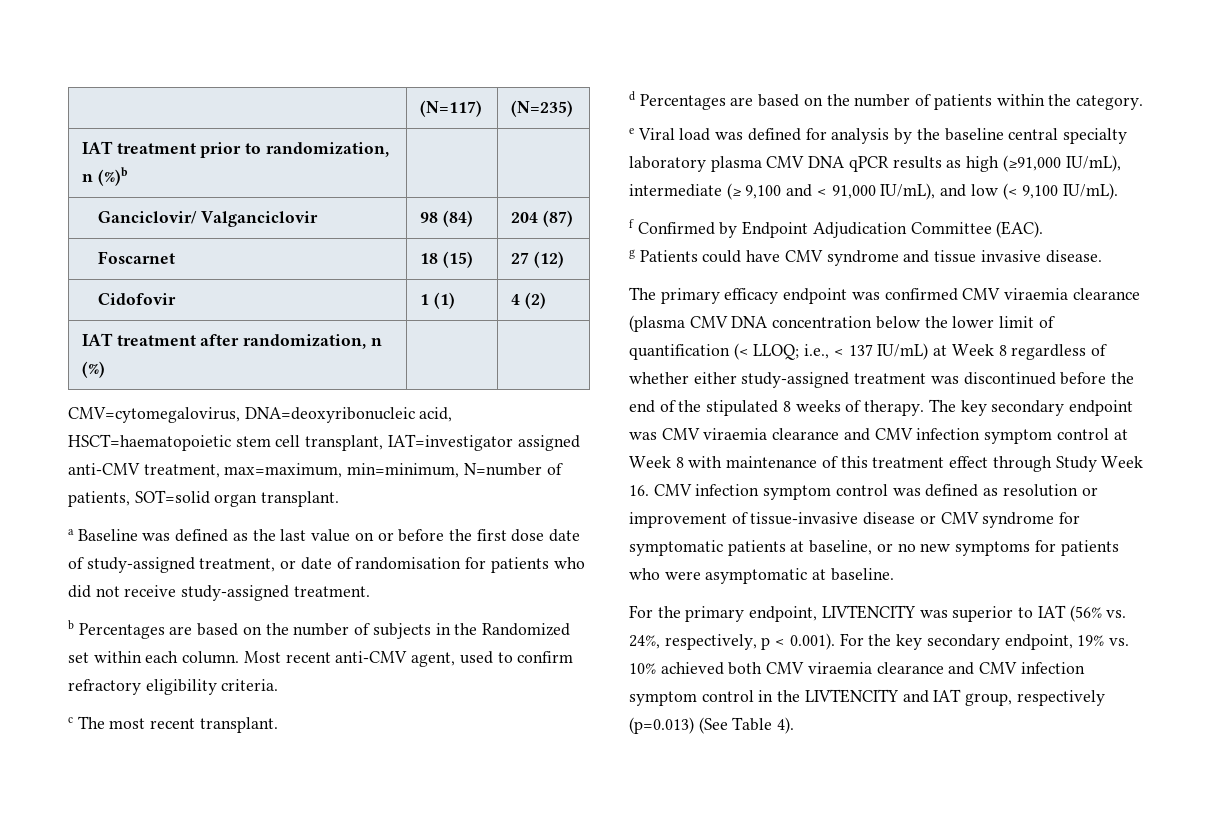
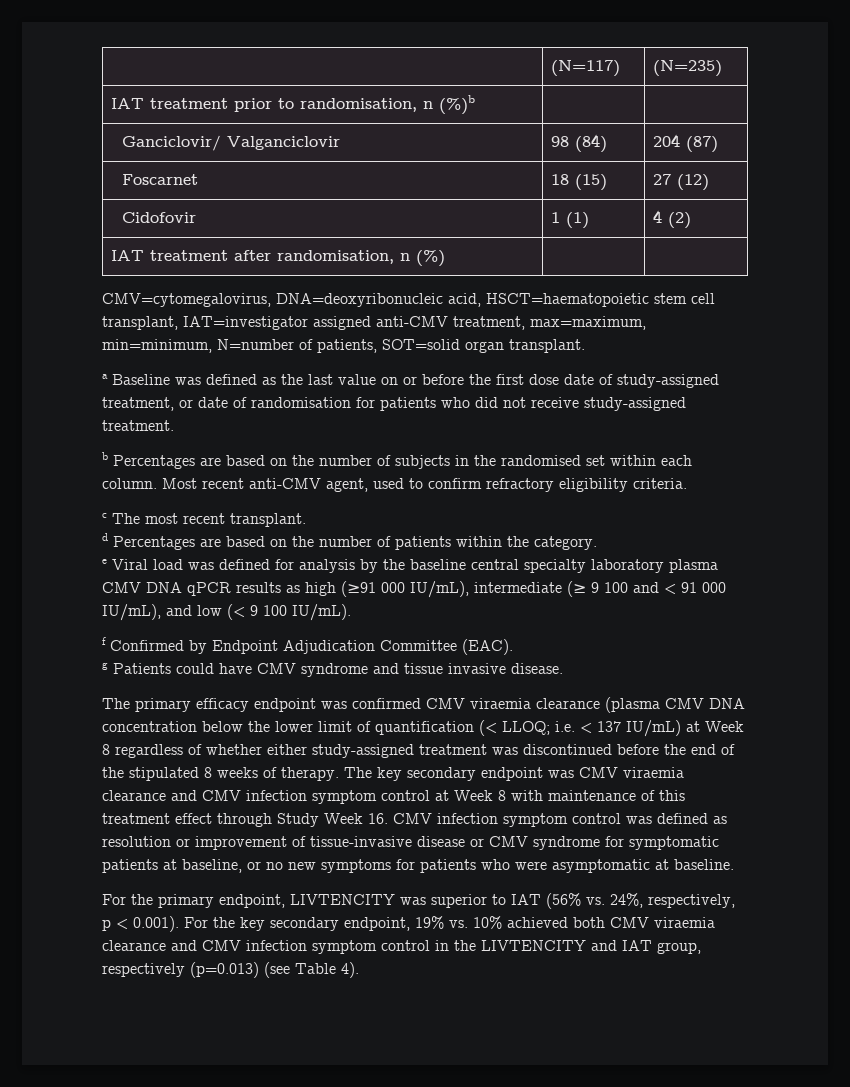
- IAT treatment prior to randomization, n (%)b | |
+ IAT treatment prior to randomisation, n (%)b | |
- IAT treatment after randomization, n (%) | |
+ IAT treatment after randomisation, n (%) | |
- b Percentages are based on the number of subjects in the Randomized set within each column.
+ b Percentages are based on the number of subjects in the randomised set within each column.
- e Viral load was defined for analysis by the baseline central specialty laboratory plasma CMV DNA qPCR results as high (≥91,000 IU/mL), intermediate (≥ 9,100 and < 91,000 IU/mL), and low (< 9,100 IU/mL).
+ e Viral load was defined for analysis by the baseline central specialty laboratory plasma CMV DNA qPCR results as high (≥91 000 IU/mL), intermediate (≥ 9 100 and < 91 000 IU/mL), and low (< 9 100 IU/mL).
- The primary efficacy endpoint was confirmed CMV viraemia clearance (plasma CMV DNA concentration below the lower limit of quantification (< LLOQ; i.e., < 137 IU/mL) at Week 8 regardless of whether either study-assigned treatment was discontinued before the end of the stipulated 8 weeks of therapy.
+ The primary efficacy endpoint was confirmed CMV viraemia clearance (plasma CMV DNA concentration below the lower limit of quantification (< LLOQ; i.e. < 137 IU/mL) at Week 8 regardless of whether either study-assigned treatment was discontinued before the end of the stipulated 8 weeks of therapy.
- For the primary endpoint, LIVTENCITY was superior to IAT (56% vs. 24%, respectively, p < 0.001). For the key secondary endpoint, 19% vs. 10% achieved both CMV viraemia clearance and CMV infection symptom control in the LIVTENCITY and IAT group, respectively (p=0.013) (See Table 4).
+ For the primary endpoint, LIVTENCITY was superior to IAT (56% vs. 24%, respectively, p < 0.001). For the key secondary endpoint, 19% vs. 10% achieved both CMV viraemia clearance and CMV infection symptom control in the LIVTENCITY and IAT group, respectively (p=0.013) (see Table 4).

